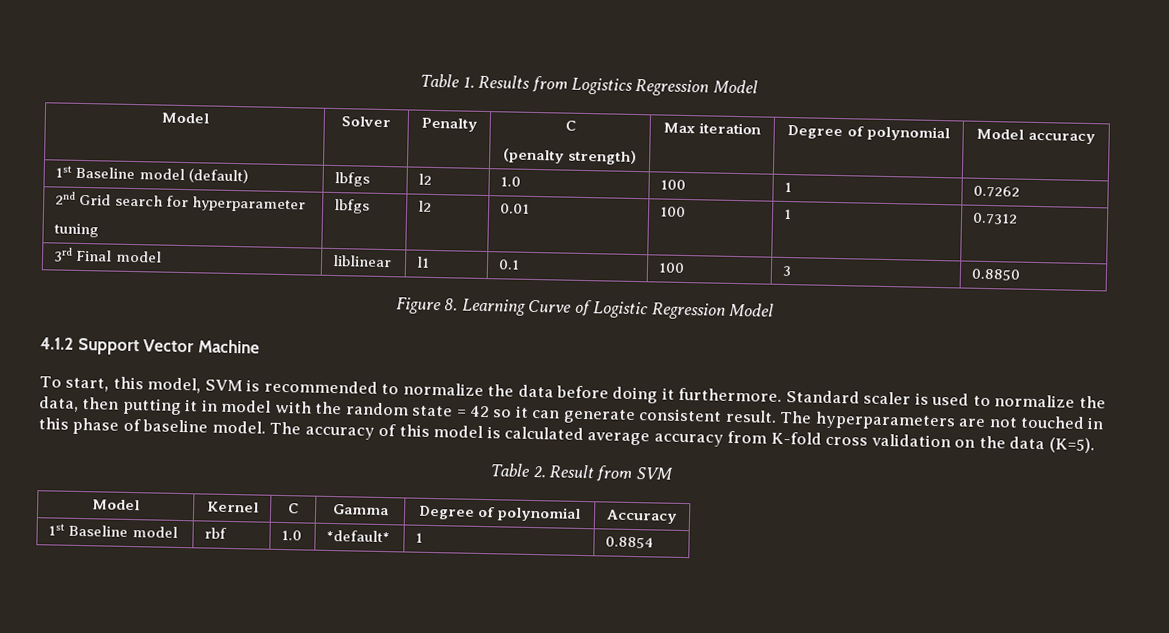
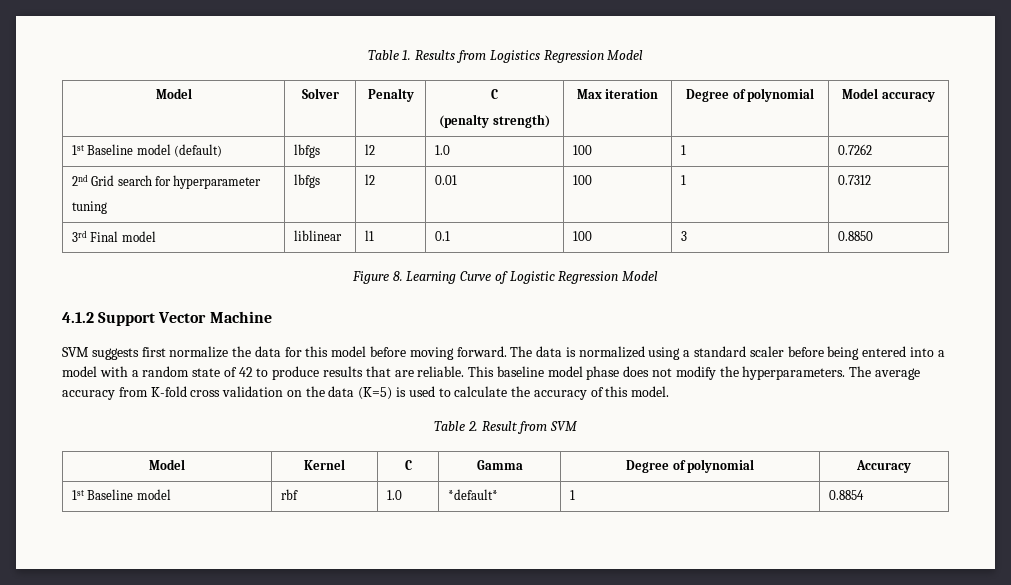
- To start, this model, SVM is recommended to normalize the data before doing it furthermore. Standard scaler is used to normalize the data, then putting it in model with the random state = 42 so it can generate consistent result. The hyperparameters are not touched in this phase of baseline model. The accuracy of this model is calculated average accuracy from K-fold cross validation on the data (K=5).
+ SVM suggests first normalize the data for this model before moving forward. The data is normalized using a standard scaler before being entered into a model with a random state of 42 to produce results that are reliable. This baseline model phase does not modify the hyperparameters. The average accuracy from K-fold cross validation on the data (K=5) is used to calculate the accuracy of this model.

